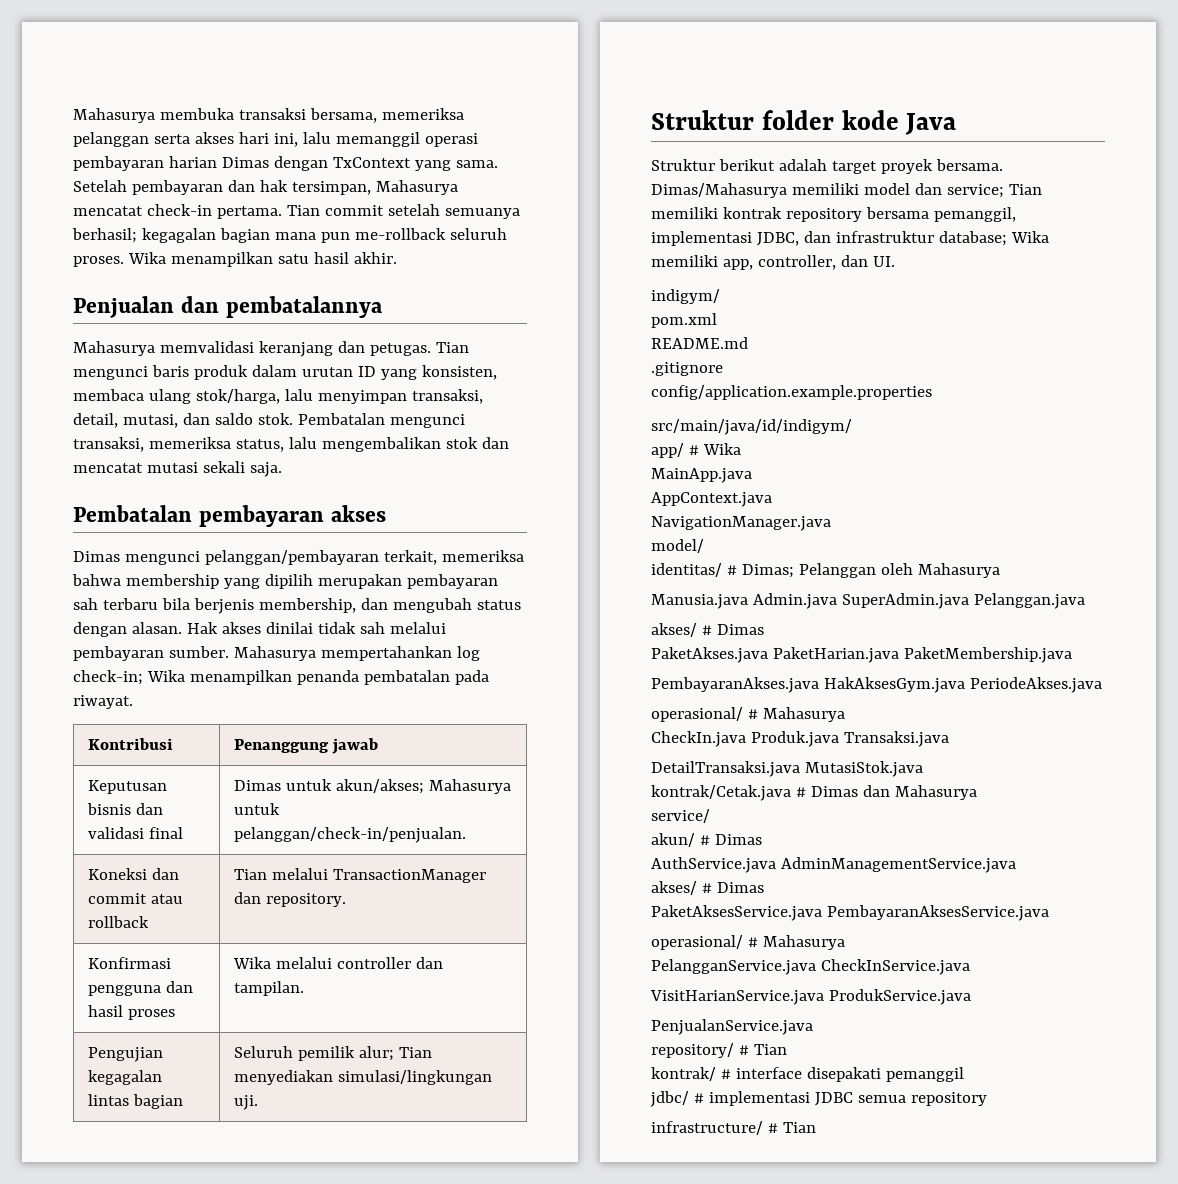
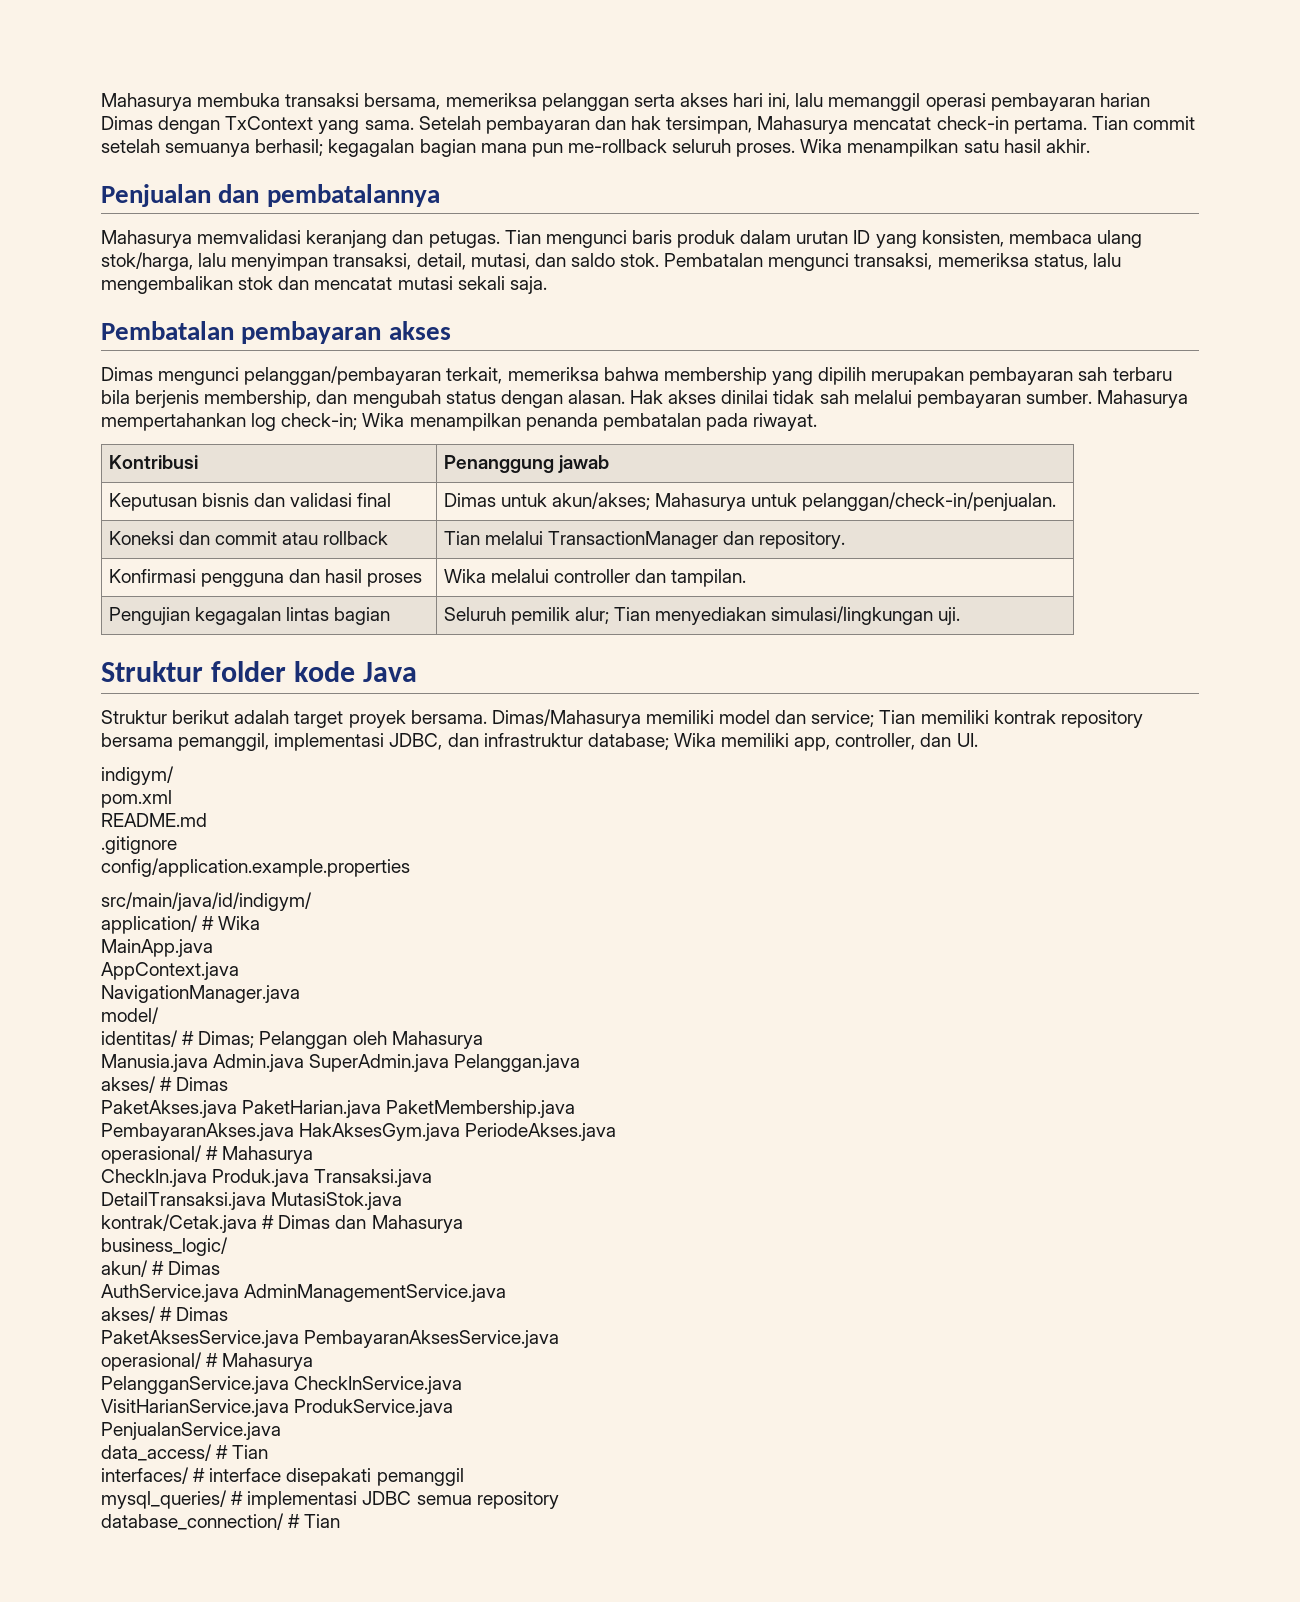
- app/ # Wika
+ application/ # Wika
- service/
+ business_logic/
- repository/ # Tian
+ data_access/ # Tian
- kontrak/ # interface disepakati pemanggil
+ interfaces/ # interface disepakati pemanggil
- jdbc/ # implementasi JDBC semua repository
+ mysql_queries/ # implementasi JDBC semua repository
- infrastructure/ # Tian
+ database_connection/ # Tian

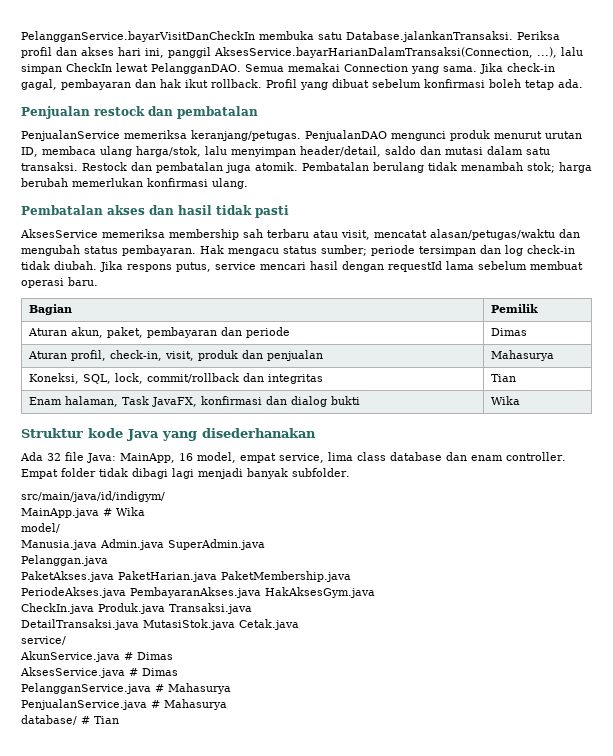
- Mahasurya membuka transaksi bersama, memeriksa pelanggan serta akses hari ini, lalu memanggil operasi pembayaran harian Dimas dengan TxContext yang sama. Setelah pembayaran dan hak tersimpan, Mahasurya mencatat check-in pertama. Tian commit setelah semuanya berhasil; kegagalan bagian mana pun me-rollback seluruh proses. Wika menampilkan satu hasil akhir.
- Penjualan dan pembatalannya
- Mahasurya memvalidasi keranjang dan petugas. Tian mengunci baris produk dalam urutan ID yang konsisten, membaca ulang stok/harga, lalu menyimpan transaksi, detail, mutasi, dan saldo stok. Pembatalan mengunci transaksi, memeriksa status, lalu mengembalikan stok dan mencatat mutasi sekali saja.
- Pembatalan pembayaran akses
- Dimas mengunci pelanggan/pembayaran terkait, memeriksa bahwa membership yang dipilih merupakan pembayaran sah terbaru bila berjenis membership, dan mengubah status dengan alasan. Hak akses dinilai tidak sah melalui pembayaran sumber. Mahasurya mempertahankan log check-in; Wika menampilkan penanda pembatalan pada riwayat.
- Kontribusi | Penanggung jawab
- Keputusan bisnis dan validasi final | Dimas untuk akun/akses; Mahasurya untuk pelanggan/check-in/penjualan.
- Koneksi dan commit atau rollback | Tian melalui TransactionManager dan repository.
- Konfirmasi pengguna dan hasil proses | Wika melalui controller dan tampilan.
- Pengujian kegagalan lintas bagian | Seluruh pemilik alur; Tian menyediakan simulasi/lingkungan uji.
- Struktur folder kode Java
- Struktur berikut adalah target proyek bersama. Dimas/Mahasurya memiliki model dan service; Tian memiliki kontrak repository bersama pemanggil, implementasi JDBC, dan infrastruktur database; Wika memiliki app, controller, dan UI.
- indigym/
- pom.xml
- README.md
- .gitignore
- config/application.example.properties
+ PelangganService.bayarVisitDanCheckIn membuka satu Database.jalankanTransaksi. Periksa profil dan akses hari ini, panggil AksesService.bayarHarianDalamTransaksi(Connection, ...), lalu simpan CheckIn lewat PelangganDAO. Semua memakai Connection yang sama. Jika check-in gagal, pembayaran dan hak ikut rollback. Profil yang dibuat sebelum konfirmasi boleh tetap ada.
+ Penjualan restock dan pembatalan
+ PenjualanService memeriksa keranjang/petugas. PenjualanDAO mengunci produk menurut urutan ID, membaca ulang harga/stok, lalu menyimpan header/detail, saldo dan mutasi dalam satu transaksi. Restock dan pembatalan juga atomik. Pembatalan berulang tidak menambah stok; harga berubah memerlukan konfirmasi ulang.
+ Pembatalan akses dan hasil tidak pasti
+ AksesService memeriksa membership sah terbaru atau visit, mencatat alasan/petugas/waktu dan mengubah status pembayaran. Hak mengacu status sumber; periode tersimpan dan log check-in tidak diubah. Jika respons putus, service mencari hasil dengan requestId lama sebelum membuat operasi baru.
+ Bagian | Pemilik
+ Aturan akun, paket, pembayaran dan periode | Dimas
+ Aturan profil, check-in, visit, produk dan penjualan | Mahasurya
+ Koneksi, SQL, lock, commit/rollback dan integritas | Tian
+ Enam halaman, Task JavaFX, konfirmasi dan dialog bukti | Wika
+ Struktur kode Java yang disederhanakan
+ Ada 32 file Java: MainApp, 16 model, empat service, lima class database dan enam controller. Empat folder tidak dibagi lagi menjadi banyak subfolder.
- application/ # Wika
+ MainApp.java # Wika
- MainApp.java
- AppContext.java
- NavigationManager.java
  model/
- identitas/ # Dimas; Pelanggan oleh Mahasurya
- Manusia.java Admin.java SuperAdmin.java Pelanggan.java
- akses/ # Dimas
+ Manusia.java Admin.java SuperAdmin.java
+ Pelanggan.java
- PembayaranAkses.java HakAksesGym.java PeriodeAkses.java
- operasional/ # Mahasurya
+ PeriodeAkses.java PembayaranAkses.java HakAksesGym.java
- DetailTransaksi.java MutasiStok.java
- kontrak/Cetak.java # Dimas dan Mahasurya
- business_logic/
- akun/ # Dimas
- AuthService.java AdminManagementService.java
- akses/ # Dimas
- PaketAksesService.java PembayaranAksesService.java
- operasional/ # Mahasurya
- PelangganService.java CheckInService.java
- VisitHarianService.java ProdukService.java
- PenjualanService.java
- data_access/ # Tian
- interfaces/ # interface disepakati pemanggil
- mysql_queries/ # implementasi JDBC semua repository
- database_connection/ # Tian
+ DetailTransaksi.java MutasiStok.java Cetak.java
+ service/
+ AkunService.java # Dimas
+ AksesService.java # Dimas
+ PelangganService.java # Mahasurya
+ PenjualanService.java # Mahasurya
+ database/ # Tian

